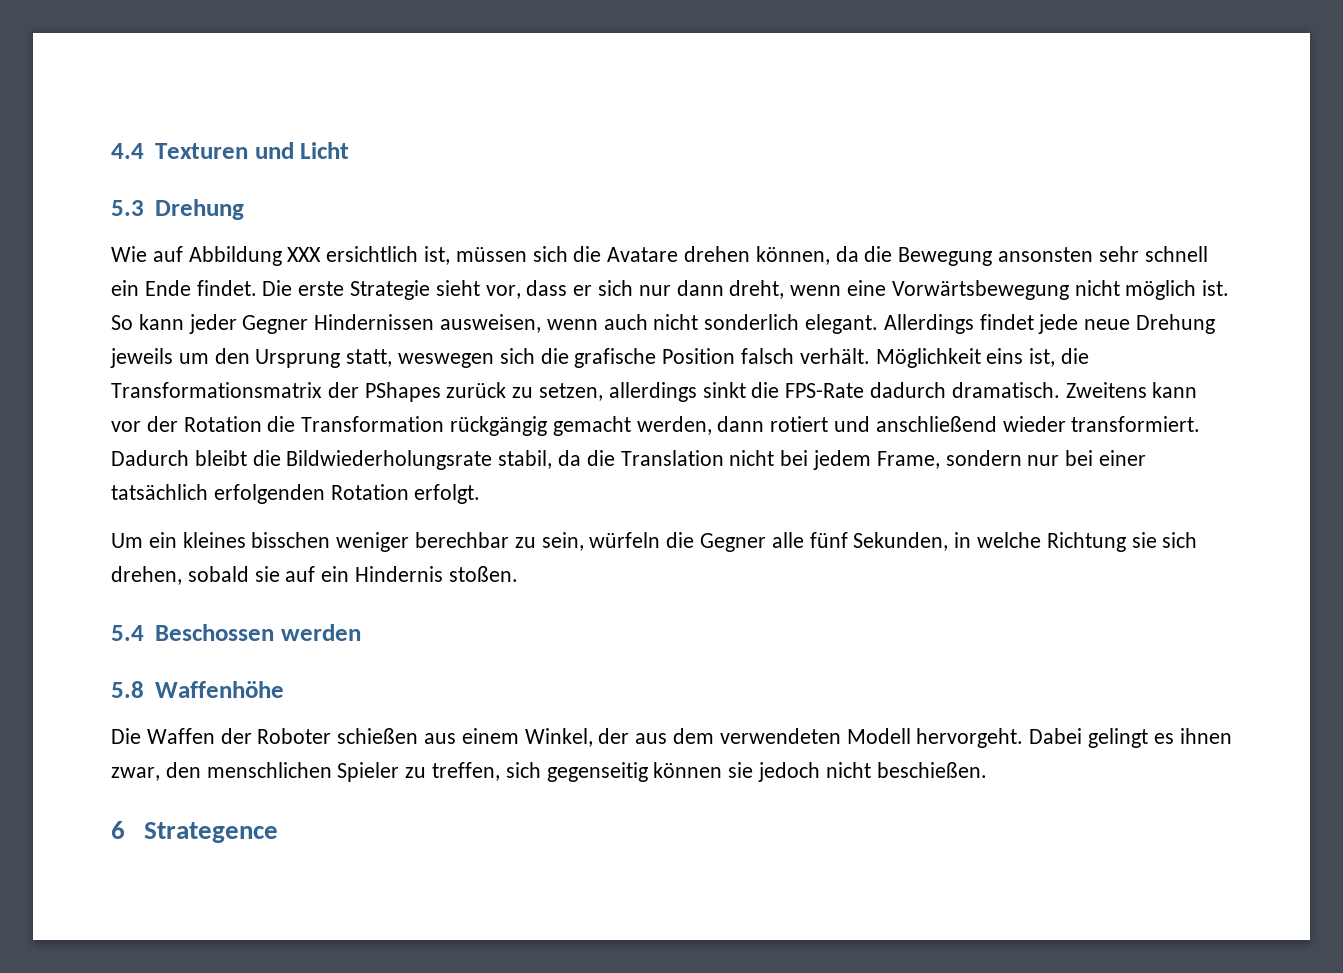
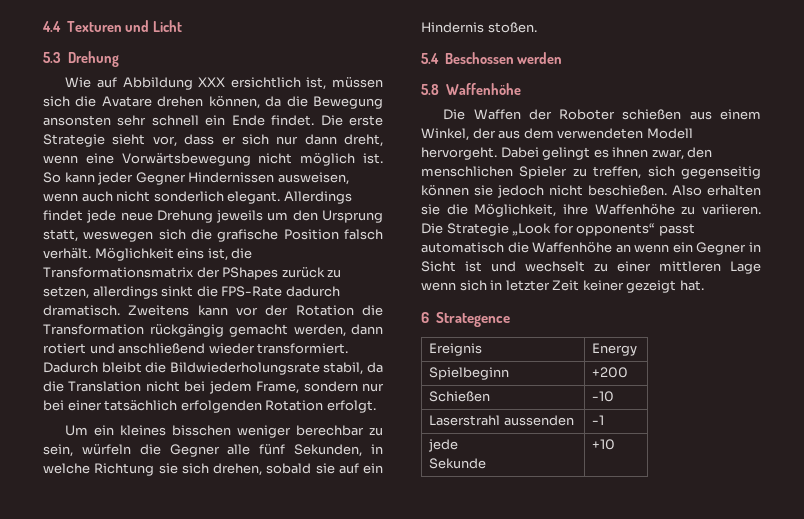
- Dabei gelingt es ihnen zwar, den menschlichen Spieler zu treffen, sich gegenseitig können sie jedoch nicht beschießen.
+ Dabei gelingt es ihnen zwar, den menschlichen Spieler zu treffen, sich gegenseitig können sie jedoch nicht beschießen. Also erhalten sie die Möglichkeit, ihre Waffenhöhe zu variieren. Die Strategie „Look for opponents“ passt automatisch die Waffenhöhe an wenn ein Gegner in Sicht ist und wechselt zu einer mittleren Lage wenn sich in letzter Zeit keiner gezeigt hat.
  6 Strategence
+ Ereignis | Energy
+ Spielbeginn | +200
+ Schießen | -10
+ Laserstrahl aussenden | -1
+ jede
+ Sekunde | +10

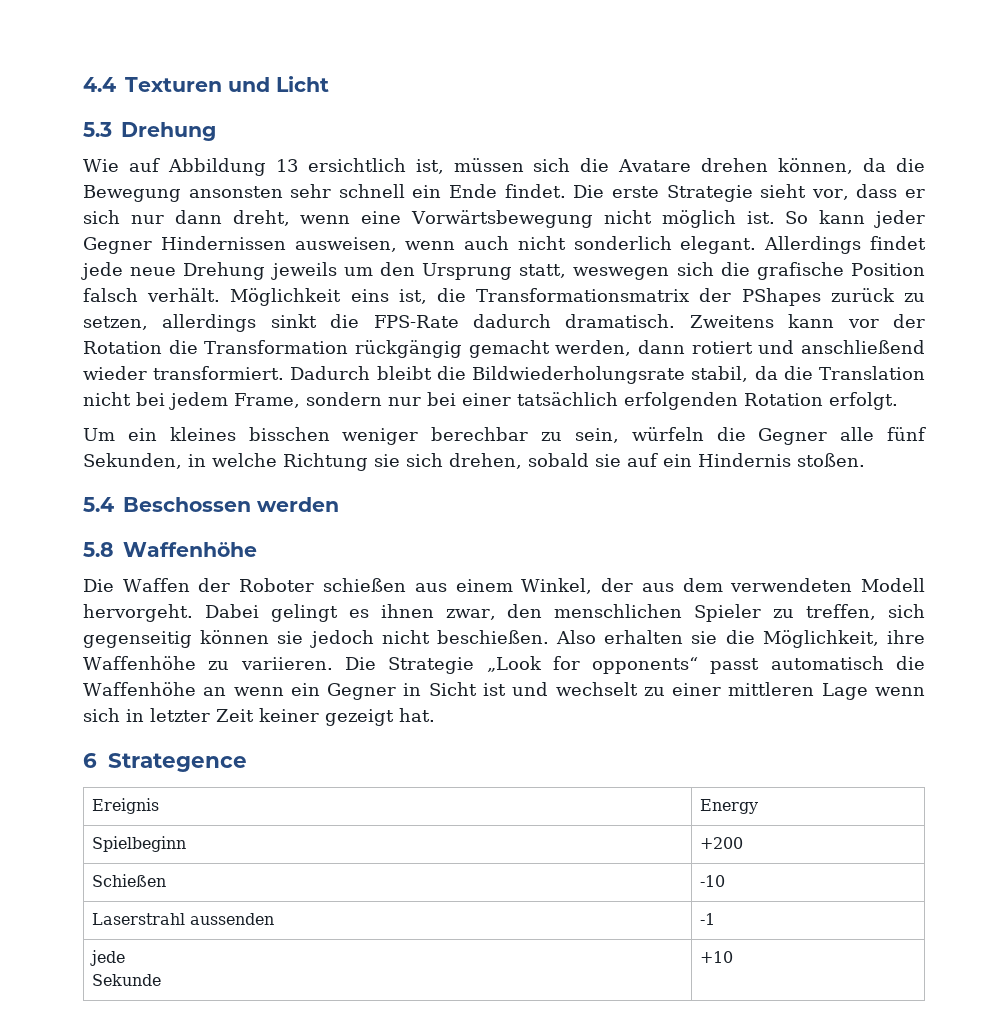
- Wie auf Abbildung XXX ersichtlich ist, müssen sich die Avatare drehen können, da die Bewegung ansonsten sehr schnell ein Ende findet.
+ Wie auf Abbildung 13 ersichtlich ist, müssen sich die Avatare drehen können, da die Bewegung ansonsten sehr schnell ein Ende findet.

